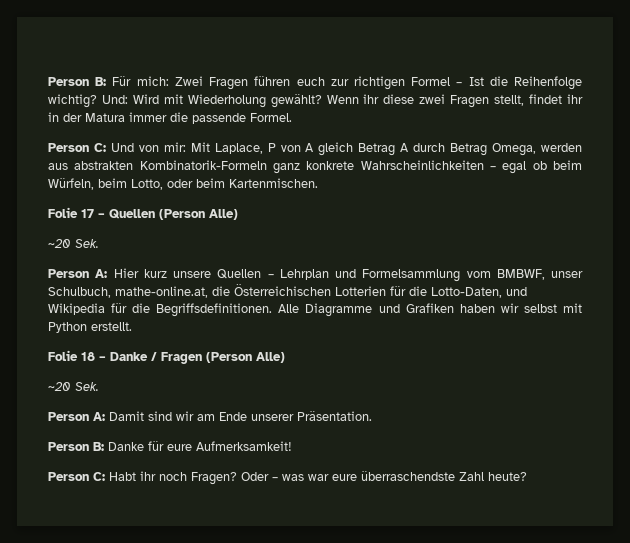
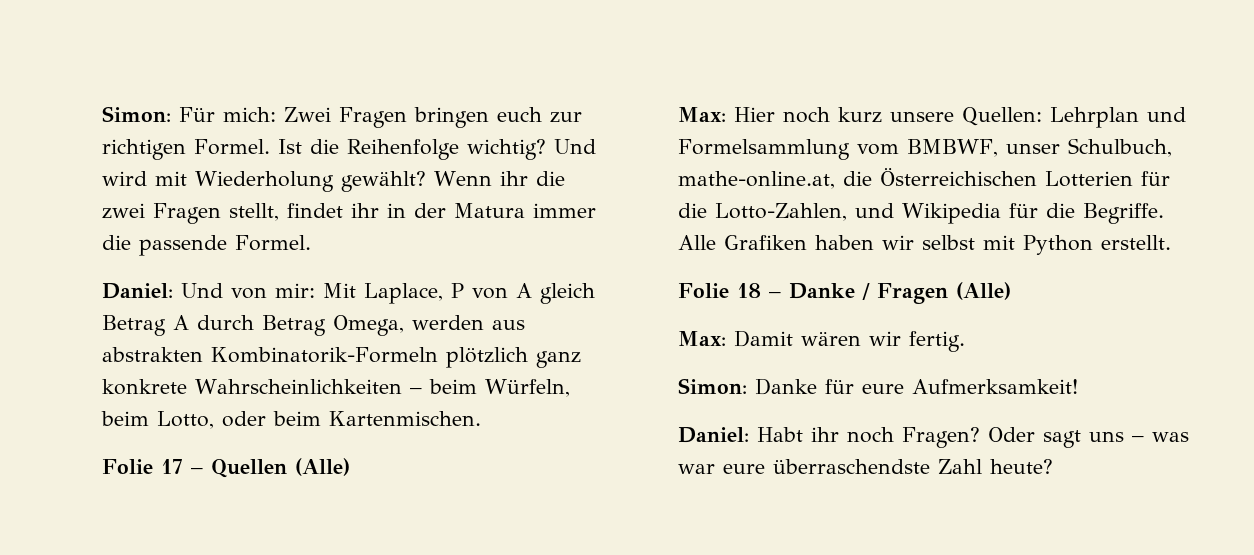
- Person B: Für mich: Zwei Fragen führen euch zur richtigen Formel – Ist die Reihenfolge wichtig?
+ Simon: Für mich: Zwei Fragen bringen euch zur richtigen Formel. Ist die Reihenfolge wichtig?
- Und: Wird mit Wiederholung gewählt?
+ Und wird mit Wiederholung gewählt?
- Wenn ihr diese zwei Fragen stellt, findet ihr in der Matura immer die passende Formel.
+ Wenn ihr die zwei Fragen stellt, findet ihr in der Matura immer die passende Formel.
- Person C: Und von mir: Mit Laplace, P von A gleich Betrag A durch Betrag Omega, werden aus abstrakten Kombinatorik-Formeln ganz konkrete Wahrscheinlichkeiten – egal ob beim Würfeln, beim Lotto, oder beim Kartenmischen.
+ Daniel: Und von mir: Mit Laplace, P von A gleich Betrag A durch Betrag Omega, werden aus abstrakten Kombinatorik-Formeln plötzlich ganz konkrete Wahrscheinlichkeiten – beim Würfeln, beim Lotto, oder beim Kartenmischen.
- Folie 17 – Quellen (Person Alle)
- ~20 Sek.
- Person A: Hier kurz unsere Quellen – Lehrplan und Formelsammlung vom BMBWF, unser Schulbuch, mathe-online.at, die Österreichischen Lotterien für die Lotto-Daten, und Wikipedia für die Begriffsdefinitionen. Alle Diagramme und Grafiken haben wir selbst mit Python erstellt.
+ Folie 17 – Quellen (Alle)
+ Max: Hier noch kurz unsere Quellen: Lehrplan und Formelsammlung vom BMBWF, unser Schulbuch, mathe-online.at, die Österreichischen Lotterien für die Lotto-Zahlen, und Wikipedia für die Begriffe. Alle Grafiken haben wir selbst mit Python erstellt.
- Folie 18 – Danke / Fragen (Person Alle)
- ~20 Sek.
- Person A: Damit sind wir am Ende unserer Präsentation.
- Person B: Danke für eure Aufmerksamkeit!
+ Folie 18 – Danke / Fragen (Alle)
+ Max: Damit wären wir fertig.
+ Simon: Danke für eure Aufmerksamkeit!
- Person C: Habt ihr noch Fragen?
+ Daniel: Habt ihr noch Fragen?
- Oder – was war eure überraschendste Zahl heute?
+ Oder sagt uns – was war eure überraschendste Zahl heute?

